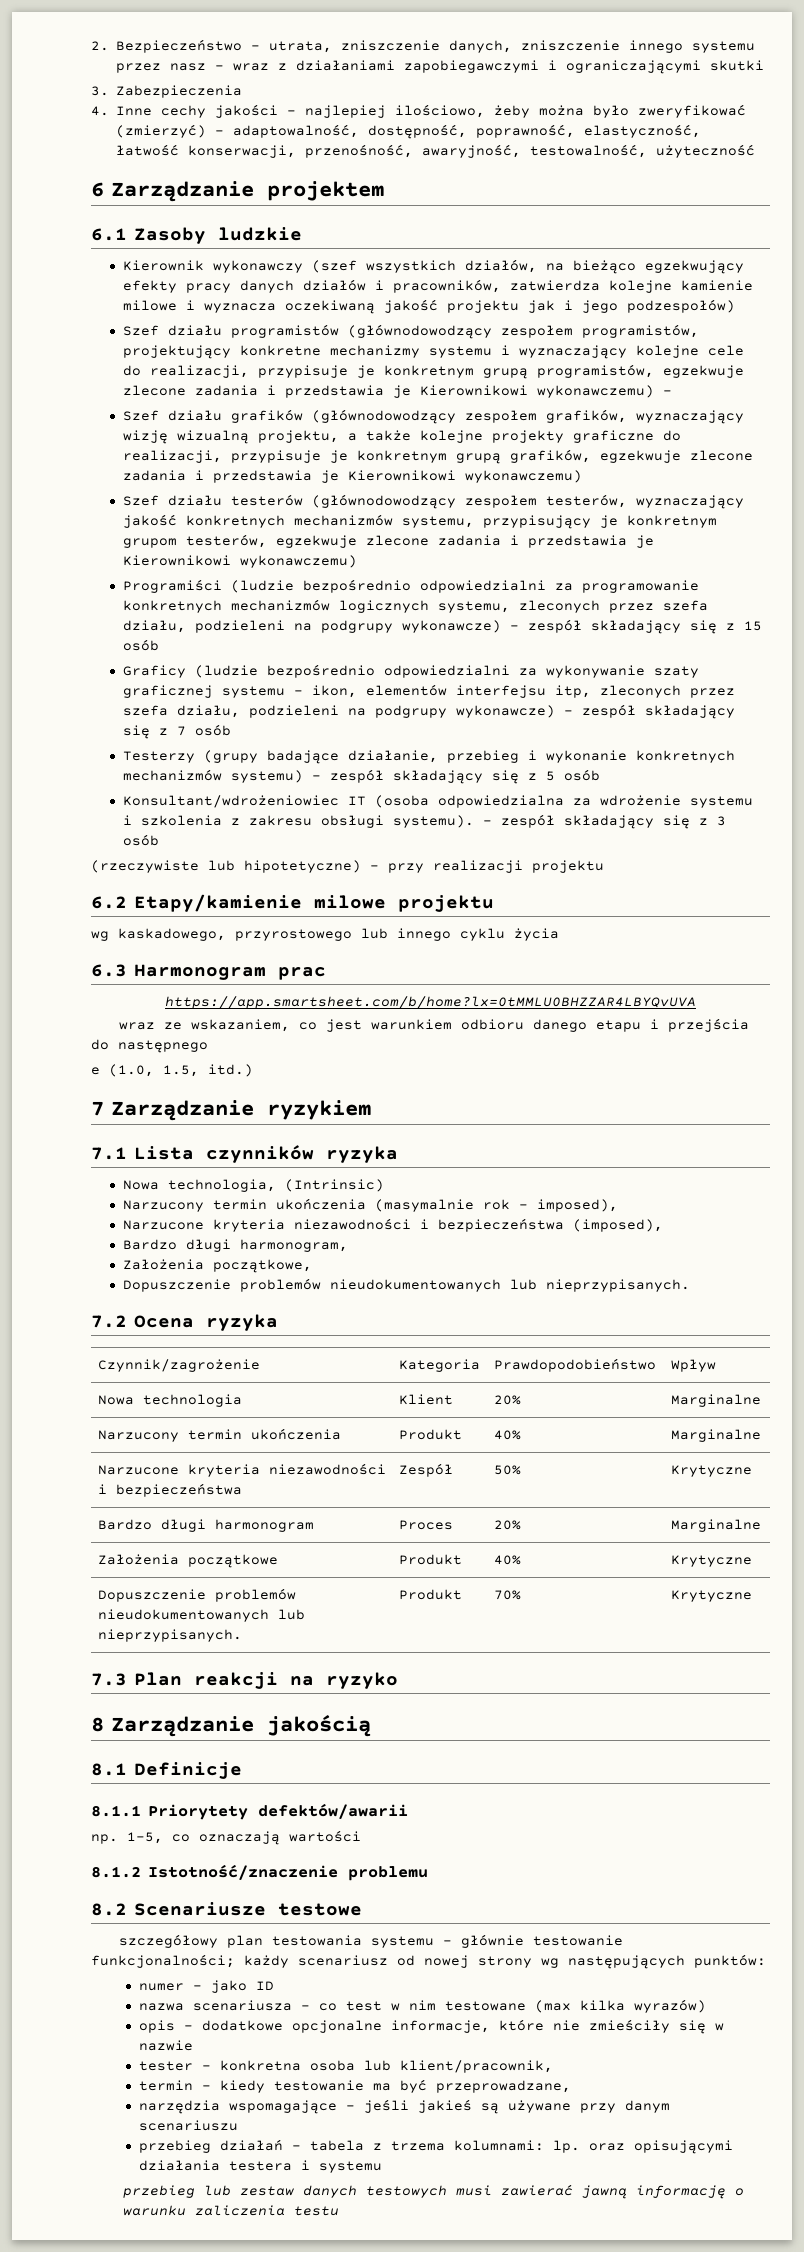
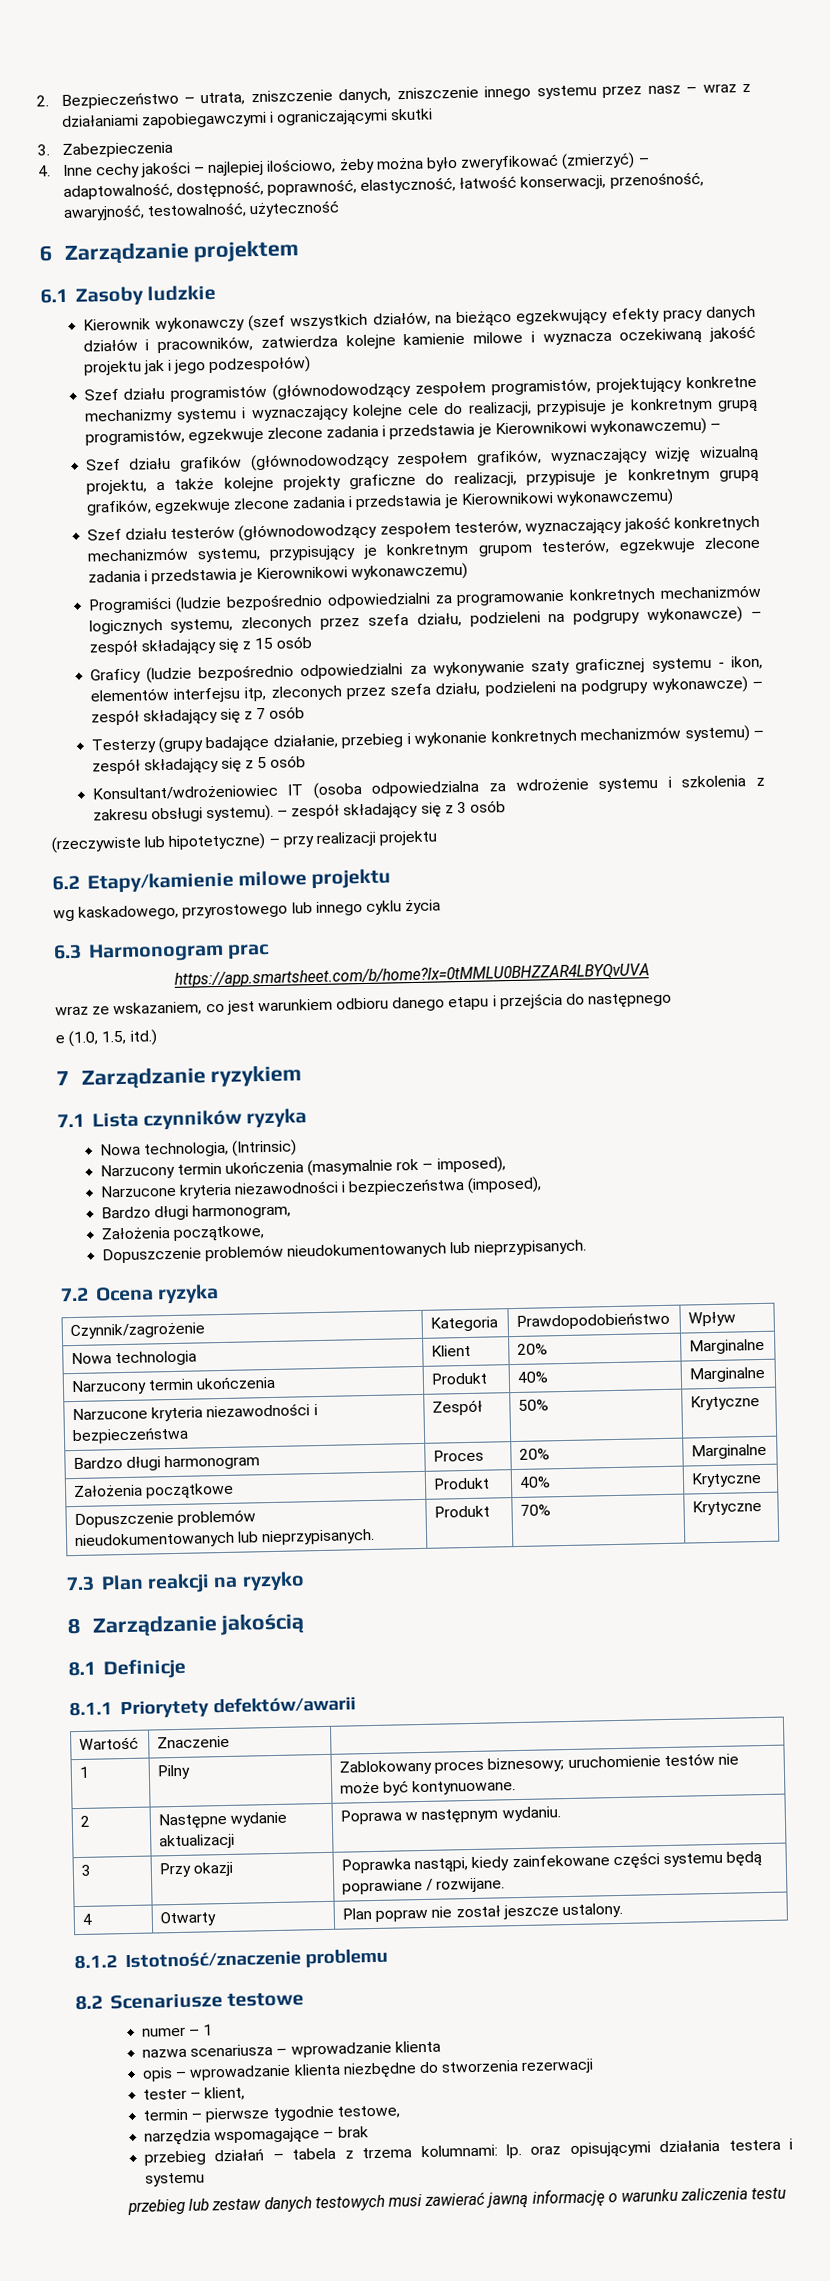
- np. 1-5, co oznaczają wartości
+ Wartość | Znaczenie |
+ 1 | Pilny | Zablokowany proces biznesowy; uruchomienie testów nie może być kontynuowane.
+ 2 | Następne wydanie aktualizacji | Poprawa w następnym wydaniu.
+ 3 | Przy okazji | Poprawka nastąpi, kiedy zainfekowane części systemu będą poprawiane / rozwijane.
+ 4 | Otwarty | Plan popraw nie został jeszcze ustalony.
- szczegółowy plan testowania systemu – głównie testowanie funkcjonalności; każdy scenariusz od nowej strony wg następujących punktów:
- numer – jako ID
+ numer – 1
- nazwa scenariusza – co test w nim testowane (max kilka wyrazów)
- opis – dodatkowe opcjonalne informacje, które nie zmieściły się w nazwie
- tester - konkretna osoba lub klient/pracownik,
- termin – kiedy testowanie ma być przeprowadzane,
- narzędzia wspomagające – jeśli jakieś są używane przy danym scenariuszu
+ nazwa scenariusza – wprowadzanie klienta
+ opis – wprowadzanie klienta niezbędne do stworzenia rezerwacji
+ tester – klient,
+ termin – pierwsze tygodnie testowe,
+ narzędzia wspomagające – brak

